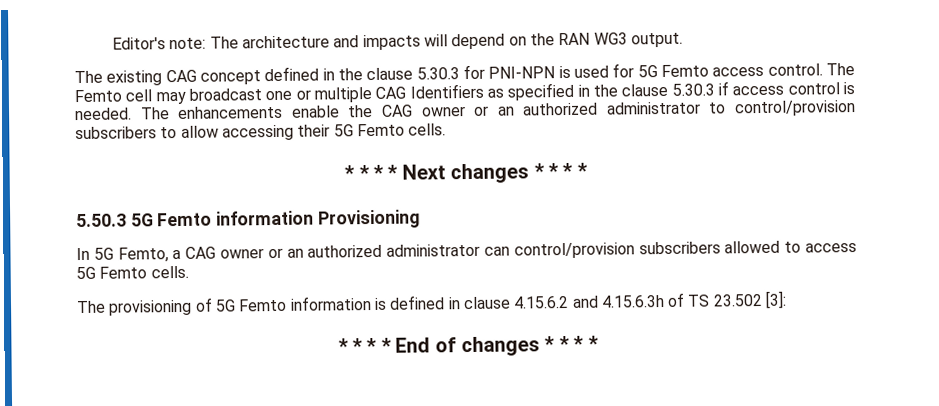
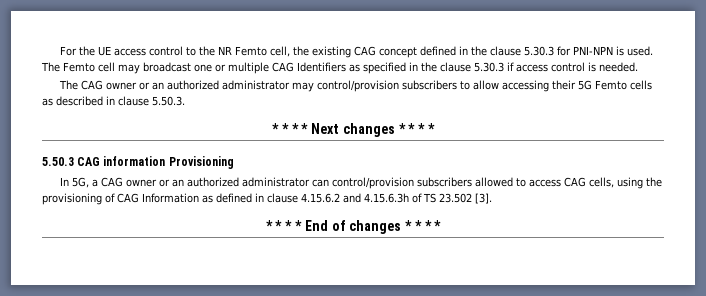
- Editor's note: The architecture and impacts will depend on the RAN WG3 output.
- The existing CAG concept defined in the clause 5.30.3 for PNI-NPN is used for 5G Femto access control.
+ For the UE access control to the NR Femto cell, the existing CAG concept defined in the clause 5.30.3 for PNI-NPN is used.
- The Femto cell may broadcast one or multiple CAG Identifiers as specified in the clause 5.30.3 if access control is needed. The enhancements enable the CAG owner or an authorized administrator to control/provision subscribers to allow accessing their 5G Femto cells.
+ The Femto cell may broadcast one or multiple CAG Identifiers as specified in the clause 5.30.3 if access control is needed.
+ The CAG owner or an authorized administrator may control/provision subscribers to allow accessing their 5G Femto cells as described in clause 5.50.3.
- 5.50.3 5G Femto information Provisioning
+ 5.50.3 CAG information Provisioning
- In 5G Femto, a CAG owner or an authorized administrator can control/provision subscribers allowed to access 5G Femto cells.
- The provisioning of 5G Femto information is defined in clause 4.15.6.2 and 4.15.6.3h of TS 23.502 [3]:
+ In 5G, a CAG owner or an authorized administrator can control/provision subscribers allowed to access CAG cells, using the provisioning of CAG Information as defined in clause 4.15.6.2 and 4.15.6.3h of TS 23.502 [3].

